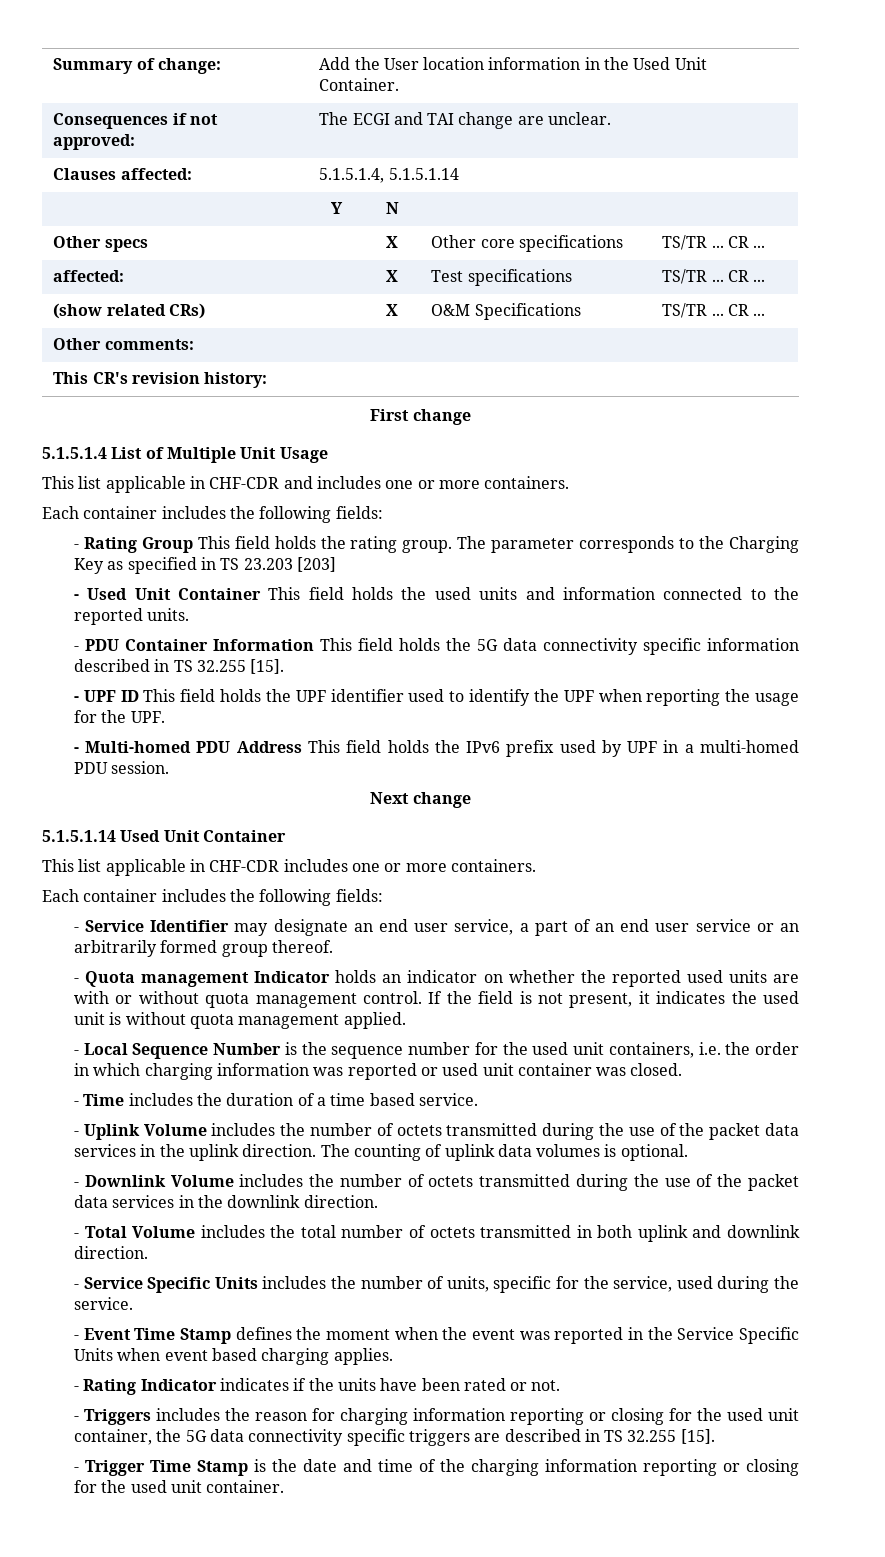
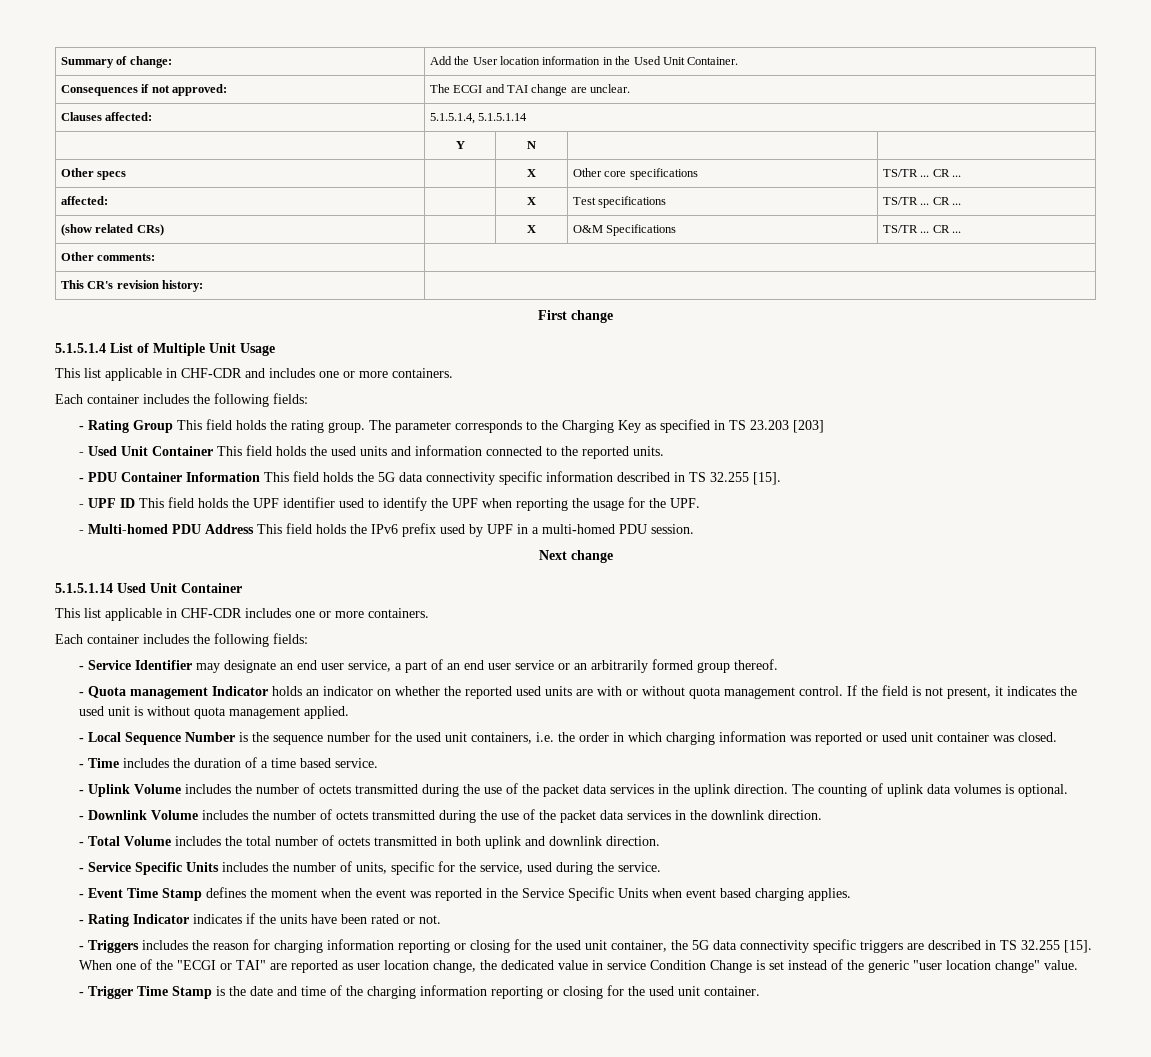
+ When one of the "ECGI or TAI" are reported as user location change, the dedicated value in service Condition Change is set instead of the generic "user location change" value.

